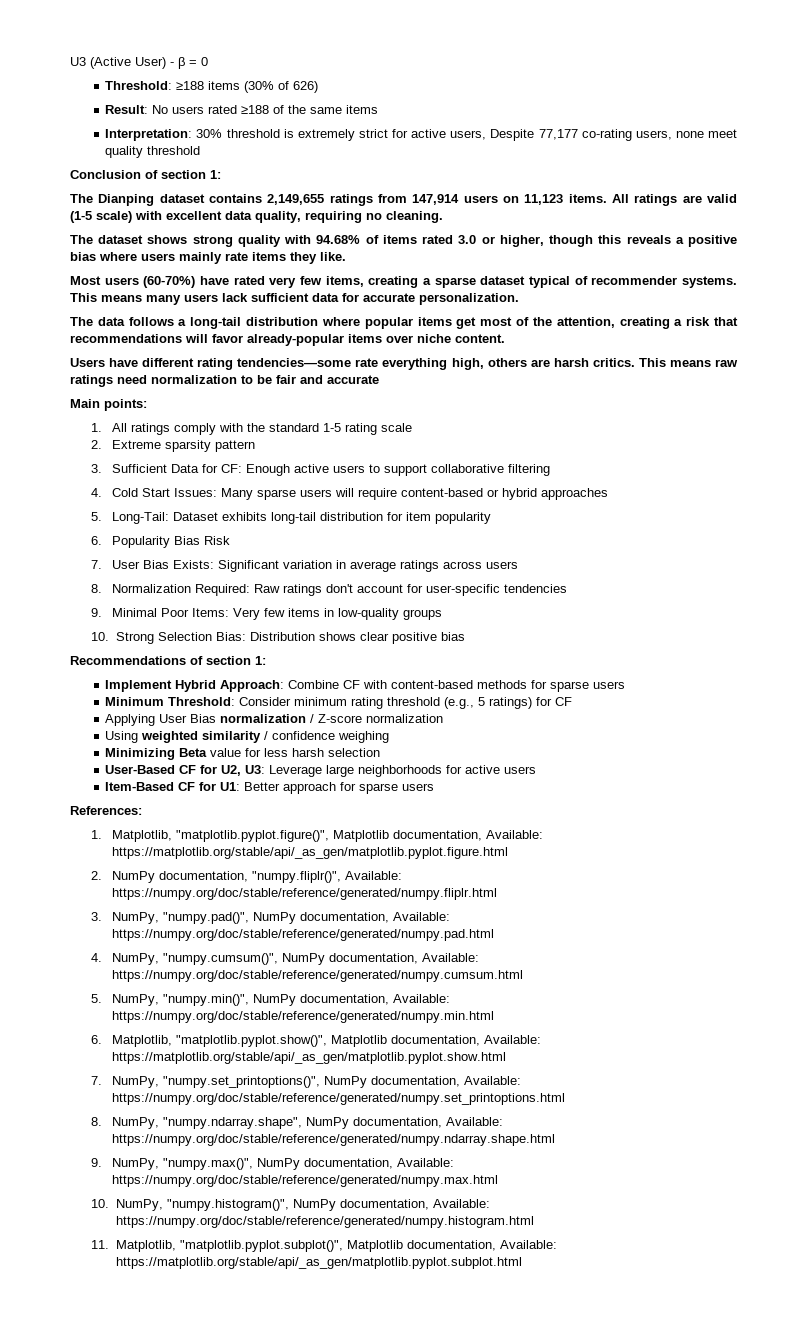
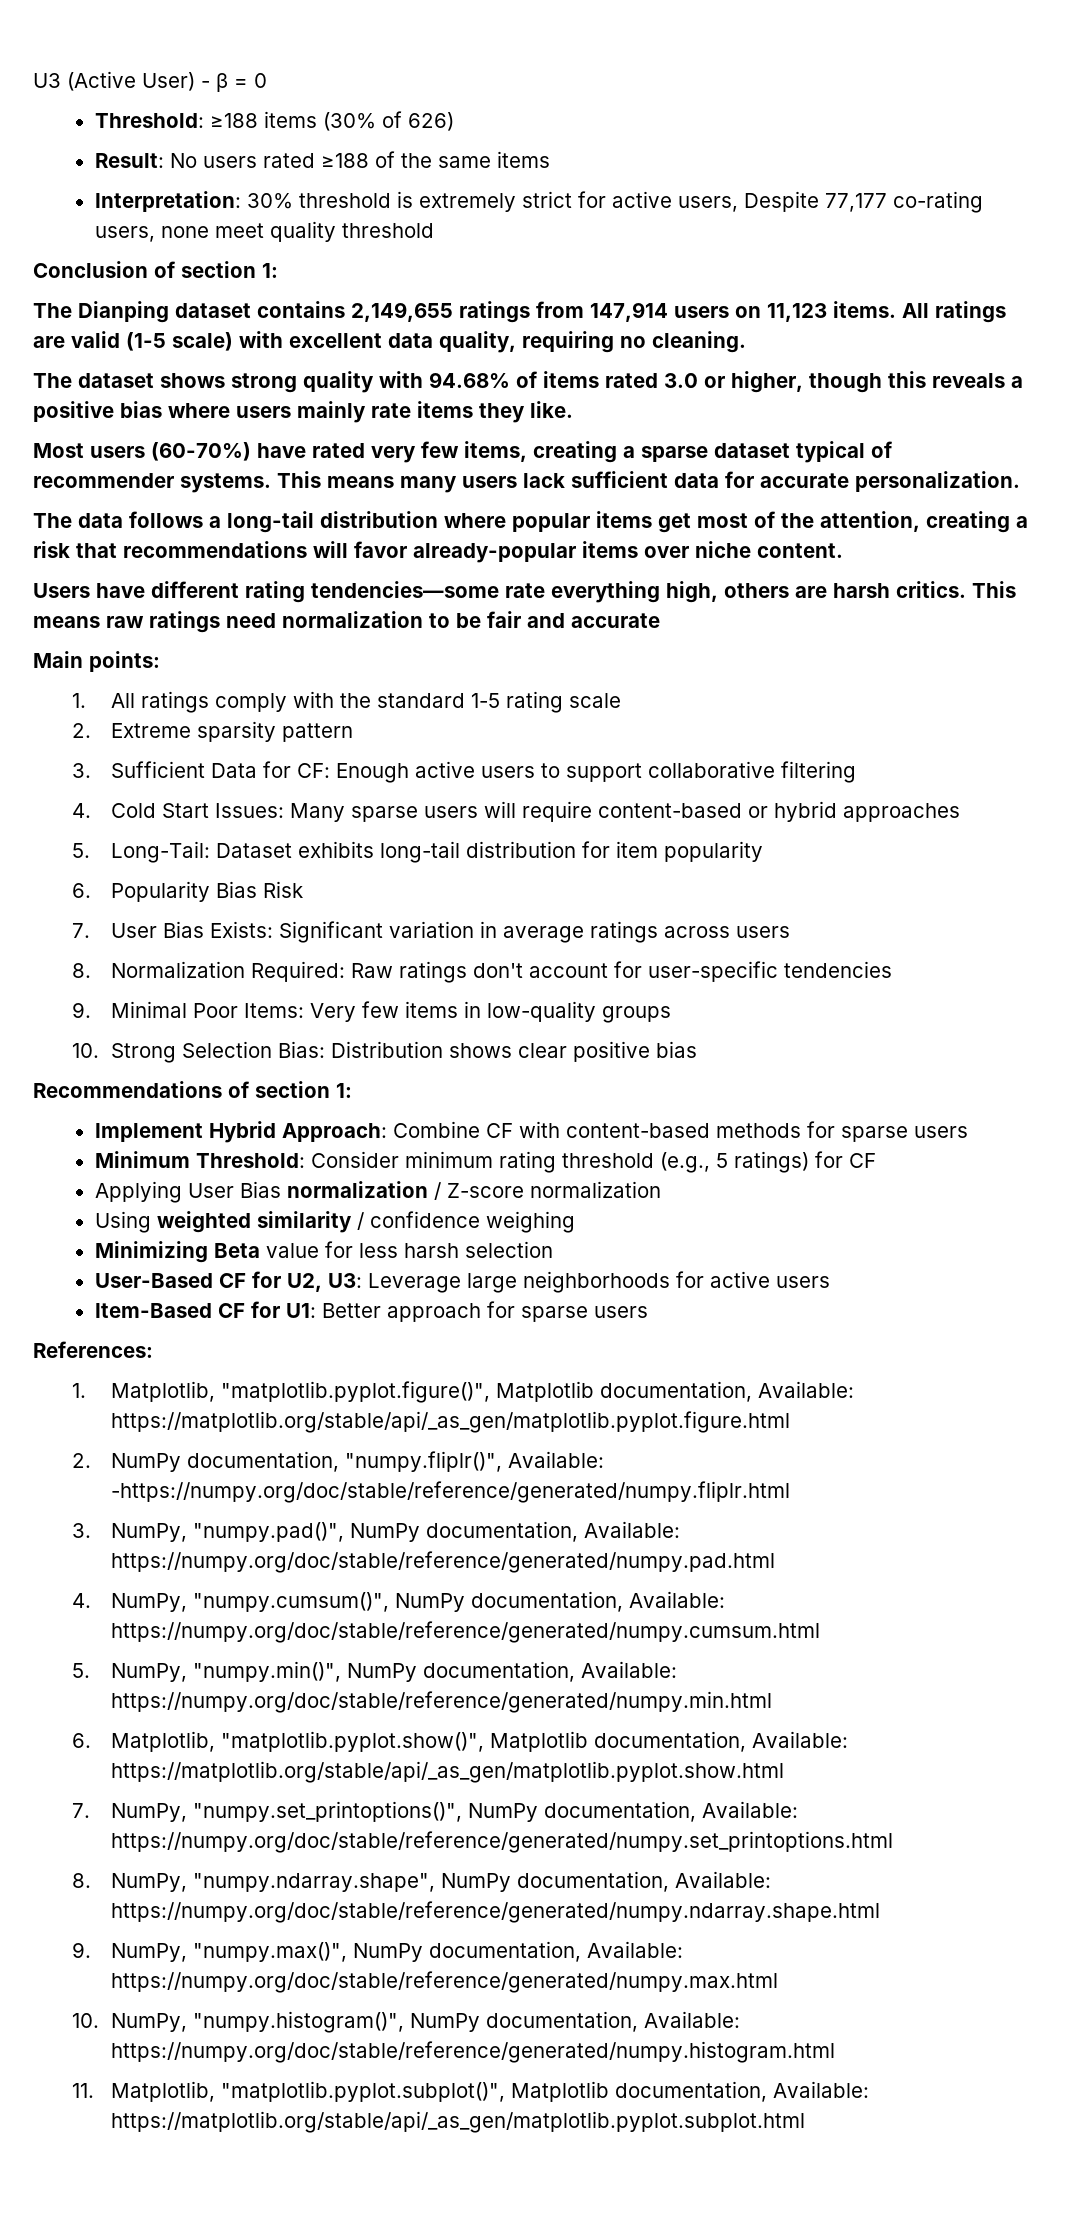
- 2. NumPy documentation, "numpy.fliplr()", Available: https://numpy.org/doc/stable/reference/generated/numpy.fliplr.html
+ 2. NumPy documentation, "numpy.fliplr()", Available: -https://numpy.org/doc/stable/reference/generated/numpy.fliplr.html

